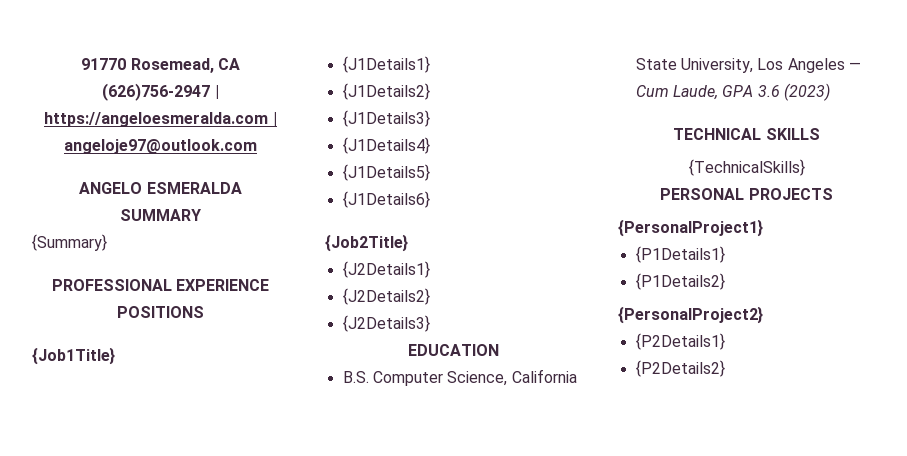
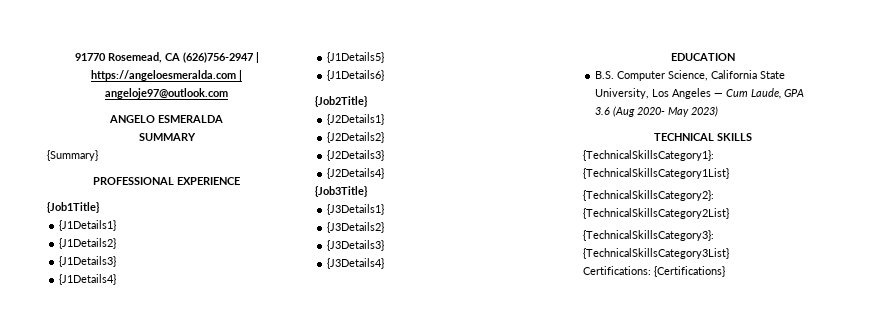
- PROFESSIONAL EXPERIENCE POSITIONS
+ PROFESSIONAL EXPERIENCE
+ {J2Details4}
+ {Job3Title}
+ {J3Details1}
+ {J3Details2}
+ {J3Details3}
+ {J3Details4}
- B.S. Computer Science, California State University, Los Angeles — Cum Laude, GPA 3.6 (2023)
+ B.S. Computer Science, California State University, Los Angeles — Cum Laude, GPA 3.6 (Aug 2020- May 2023)
  TECHNICAL SKILLS
- {TechnicalSkills}
- PERSONAL PROJECTS
- {PersonalProject1}
- {P1Details1}
- {P1Details2}
- {PersonalProject2}
- {P2Details1}
- {P2Details2}
+ {TechnicalSkillsCategory1}: {TechnicalSkillsCategory1List}
+ {TechnicalSkillsCategory2}: {TechnicalSkillsCategory2List}
+ {TechnicalSkillsCategory3}: {TechnicalSkillsCategory3List}
+ Certifications: {Certifications}

